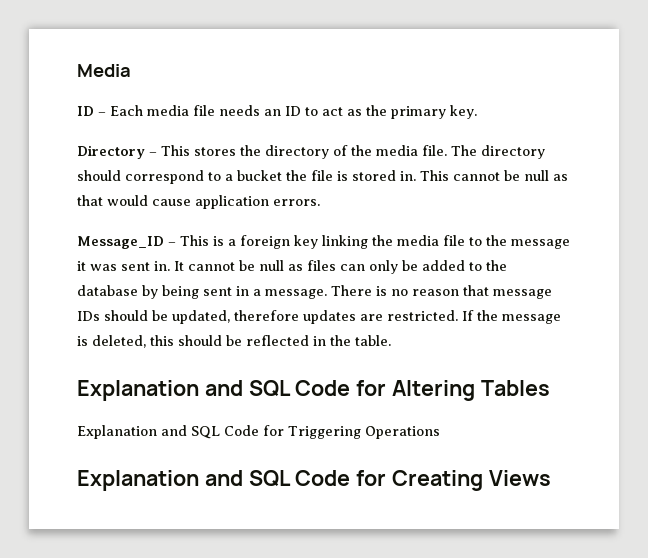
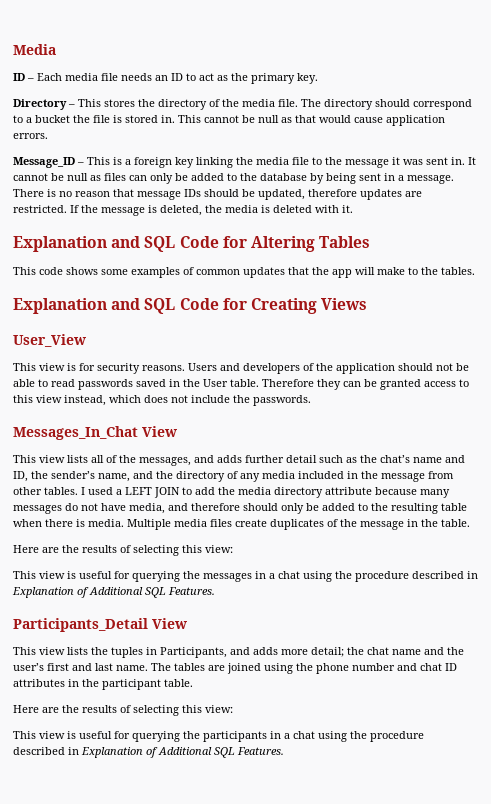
- If the message is deleted, this should be reflected in the table.
+ If the message is deleted, the media is deleted with it.
- Explanation and SQL Code for Triggering Operations
+ This code shows some examples of common updates that the app will make to the tables.
+ User_View
+ This view is for security reasons. Users and developers of the application should not be able to read passwords saved in the User table. Therefore they can be granted access to this view instead, which does not include the passwords.
+ Messages_In_Chat View
+ This view lists all of the messages, and adds further detail such as the chat’s name and ID, the sender’s name, and the directory of any media included in the message from other tables. I used a LEFT JOIN to add the media directory attribute because many messages do not have media, and therefore should only be added to the resulting table when there is media. Multiple media files create duplicates of the message in the table.
+ Here are the results of selecting this view:
+ This view is useful for querying the messages in a chat using the procedure described in Explanation of Additional SQL Features.
+ Participants_Detail View
+ This view lists the tuples in Participants, and adds more detail; the chat name and the user’s first and last name. The tables are joined using the phone number and chat ID attributes in the participant table.
+ Here are the results of selecting this view:
+ This view is useful for querying the participants in a chat using the procedure described in Explanation of Additional SQL Features.

